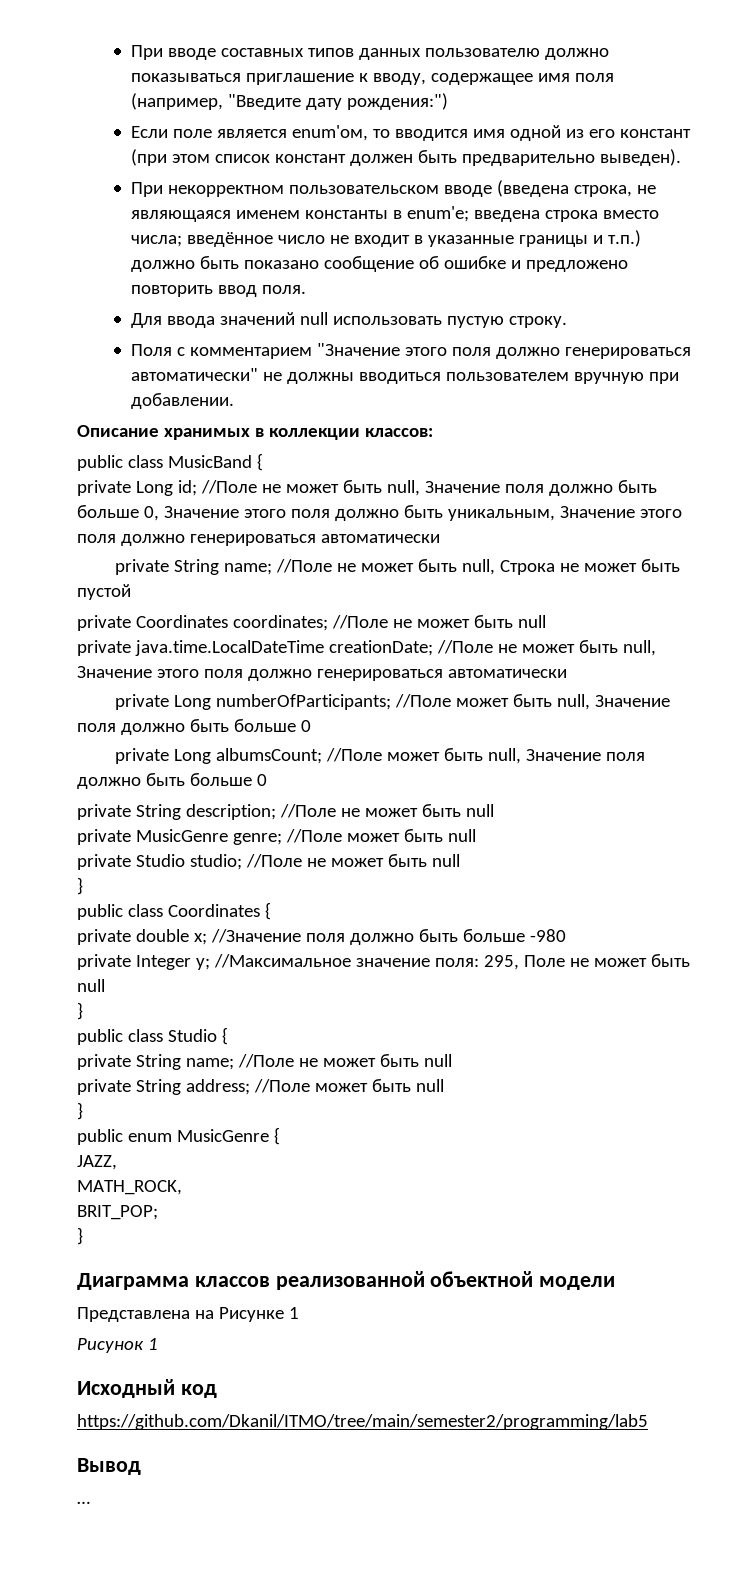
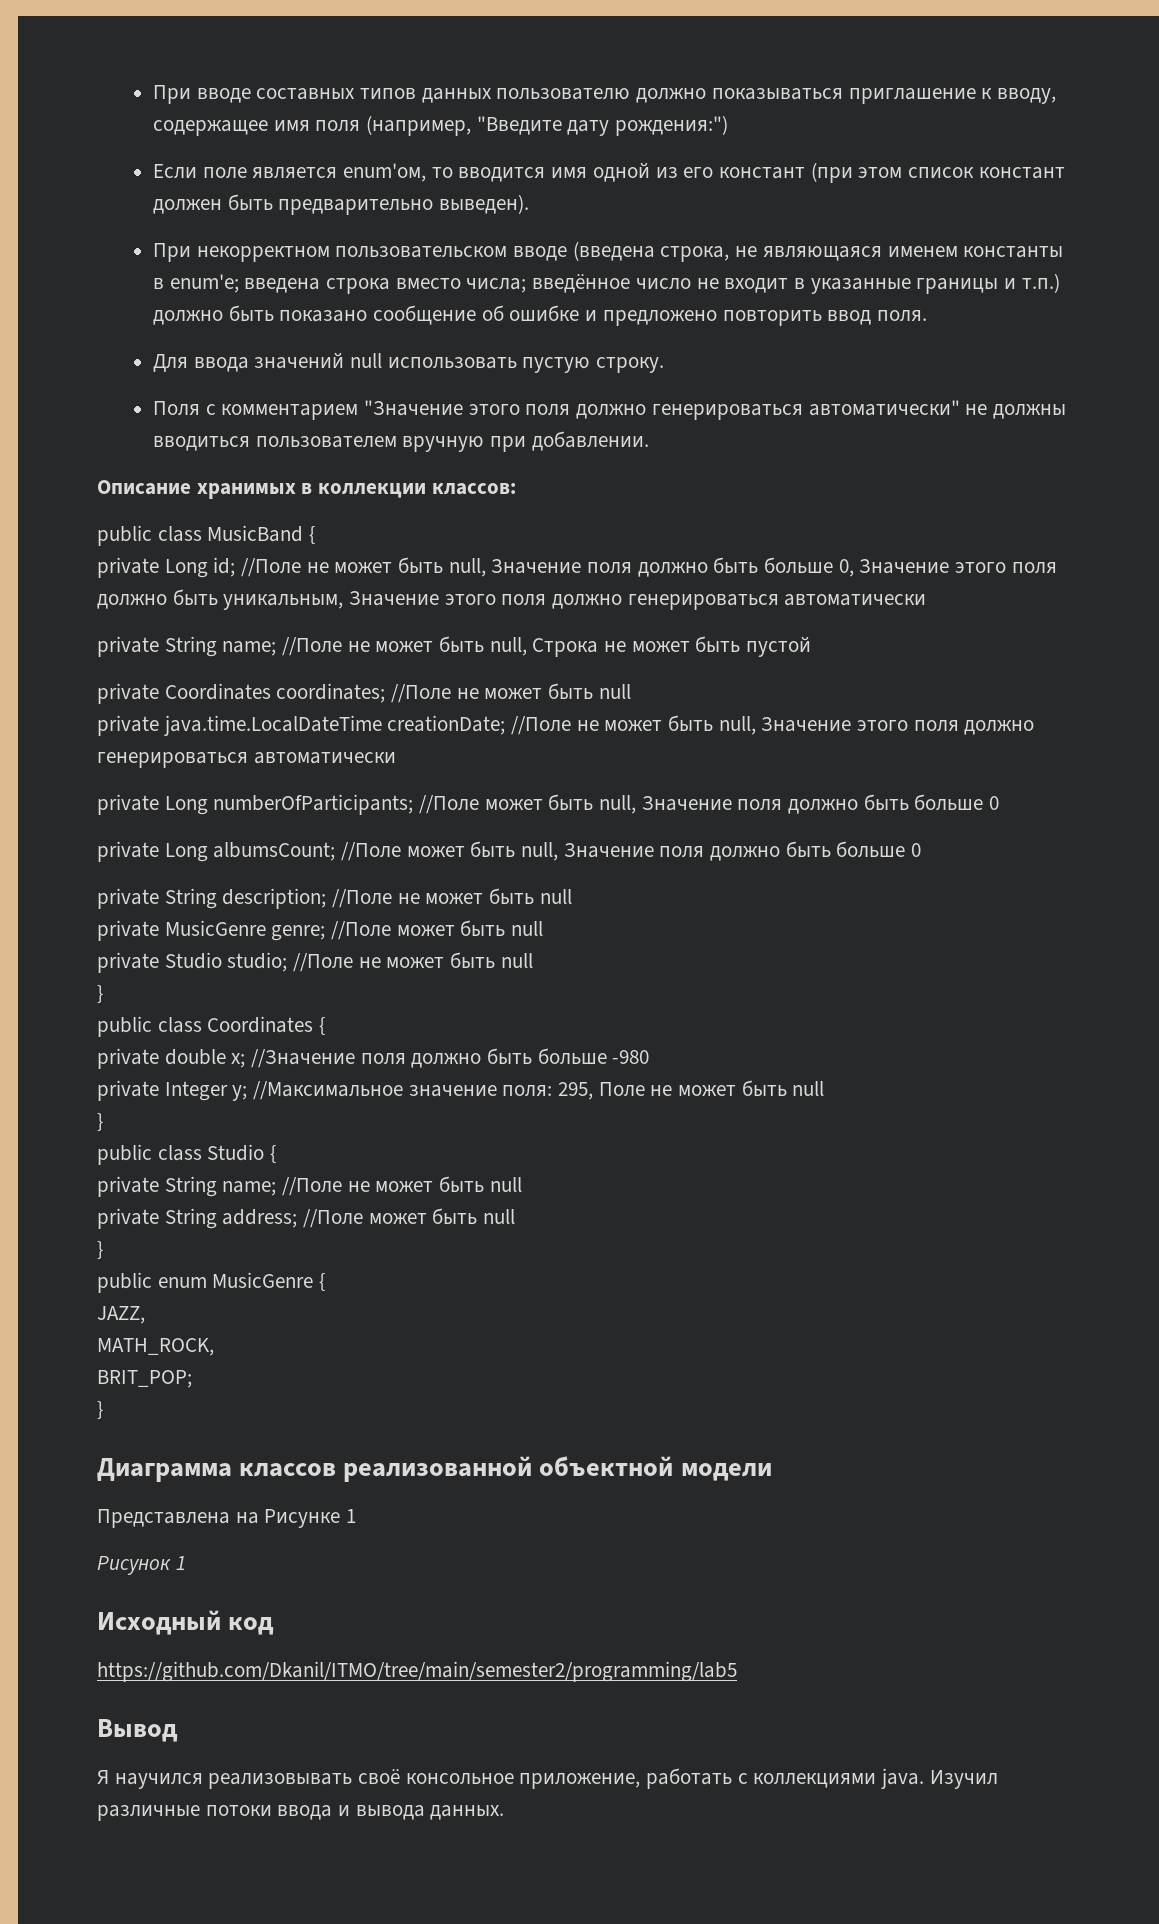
- …
+ Я научился реализовывать своё консольное приложение, работать с коллекциями java. Изучил различные потоки ввода и вывода данных.

